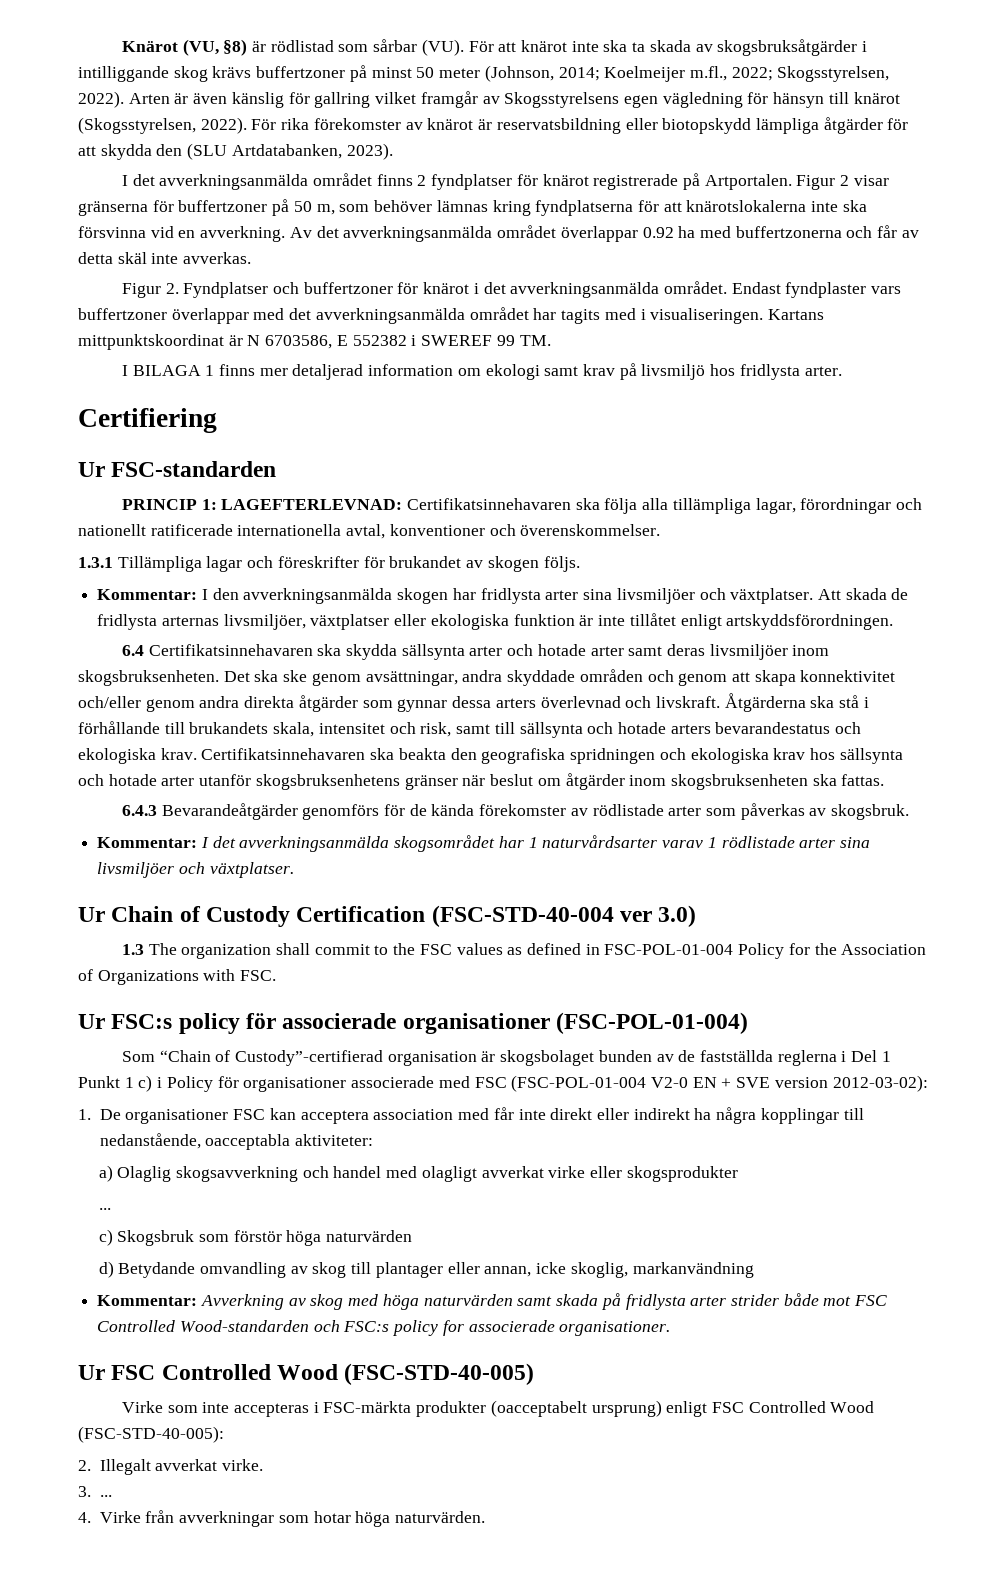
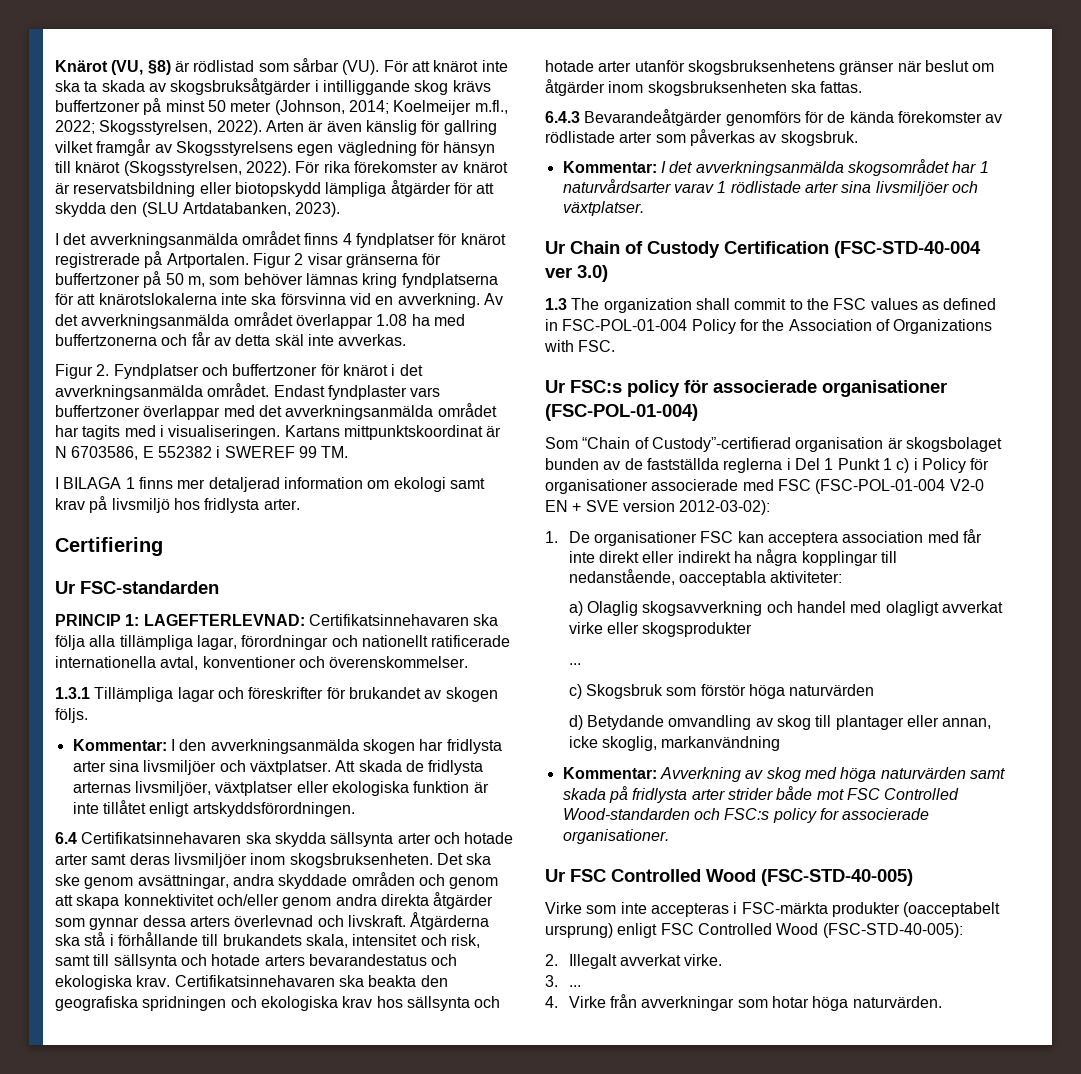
- I det avverkningsanmälda området finns 2 fyndplatser för knärot registrerade på Artportalen.
+ I det avverkningsanmälda området finns 4 fyndplatser för knärot registrerade på Artportalen.
- Av det avverkningsanmälda området överlappar 0.92 ha med buffertzonerna och får av detta skäl inte avverkas.
+ Av det avverkningsanmälda området överlappar 1.08 ha med buffertzonerna och får av detta skäl inte avverkas.

